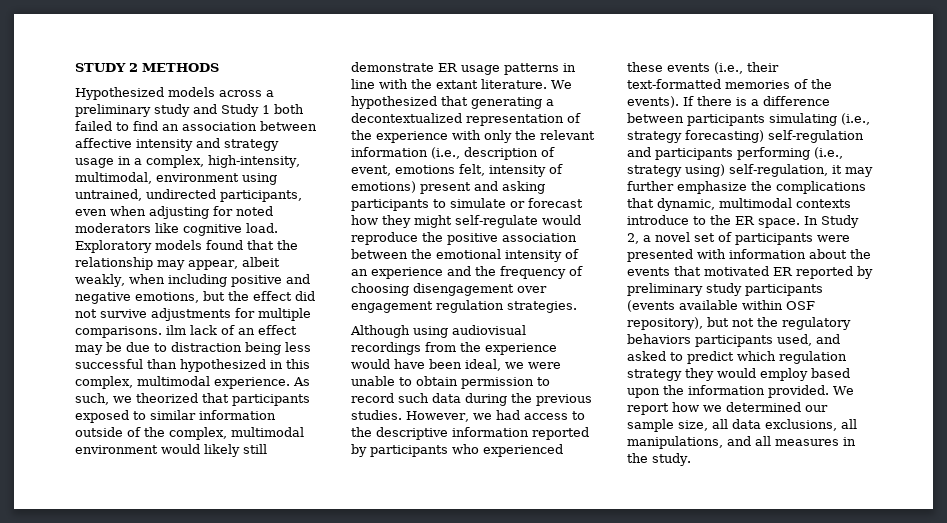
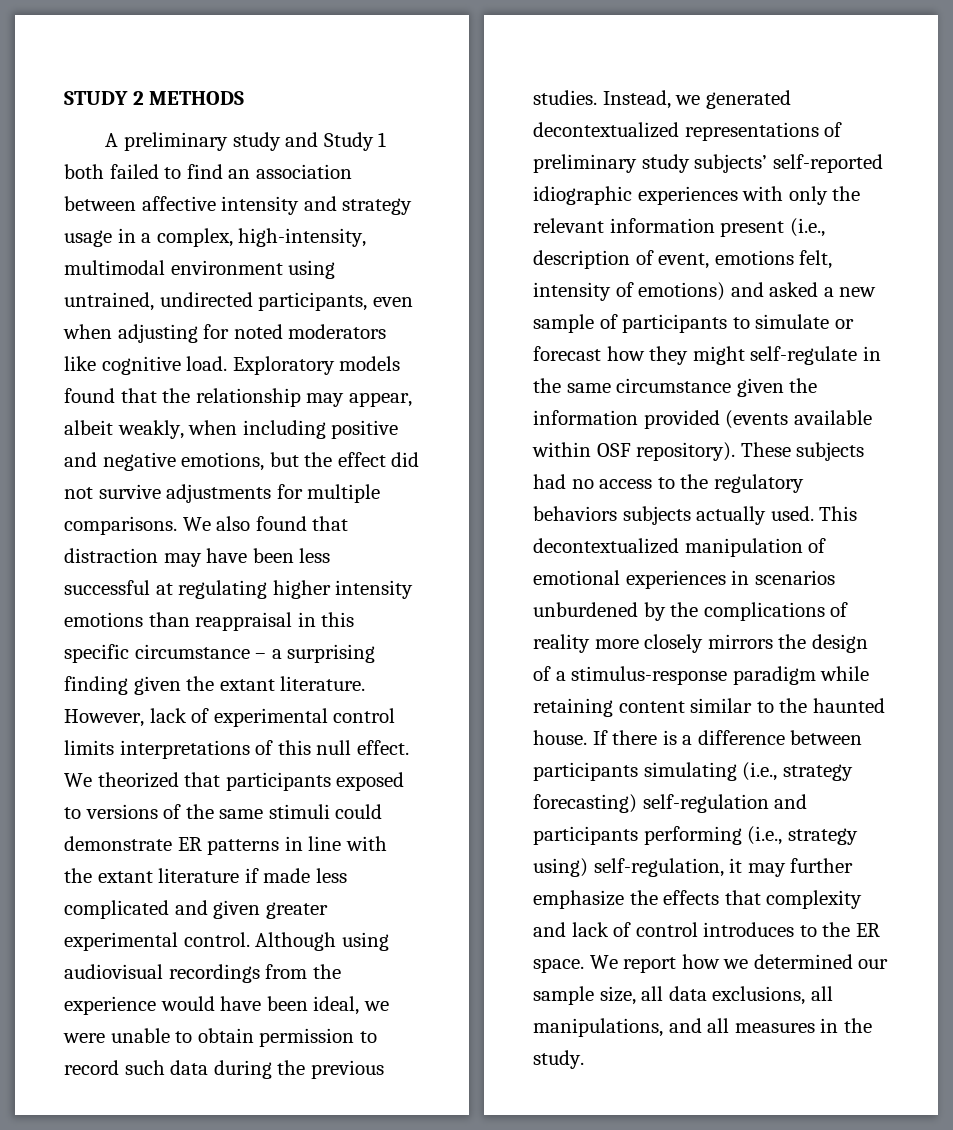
- Hypothesized models across a preliminary study and Study 1 both failed to find an association between affective intensity and strategy usage in a complex, high-intensity, multimodal, environment using untrained, undirected participants, even when adjusting for noted moderators like cognitive load.
+ A preliminary study and Study 1 both failed to find an association between affective intensity and strategy usage in a complex, high-intensity, multimodal environment using untrained, undirected participants, even when adjusting for noted moderators like cognitive load.
- Exploratory models found that the relationship may appear, albeit weakly, when including positive and negative emotions, but the effect did not survive adjustments for multiple comparisons. ilm lack of an effect may be due to distraction being less successful than hypothesized in this complex, multimodal experience. As such, we theorized that participants exposed to similar information outside of the complex, multimodal environment would likely still demonstrate ER usage patterns in line with the extant literature. We hypothesized that generating a decontextualized representation of the experience with only the relevant information (i.e., description of event, emotions felt, intensity of emotions) present and asking participants to simulate or forecast how they might self-regulate would reproduce the positive association between the emotional intensity of an experience and the frequency of choosing disengagement over engagement regulation strategies.
- Although using audiovisual recordings from the experience would have been ideal, we were unable to obtain permission to record such data during the previous studies.
+ Exploratory models found that the relationship may appear, albeit weakly, when including positive and negative emotions, but the effect did not survive adjustments for multiple comparisons. We also found that distraction may have been less successful at regulating higher intensity emotions than reappraisal in this specific circumstance – a surprising finding given the extant literature. However, lack of experimental control limits interpretations of this null effect. We theorized that participants exposed to versions of the same stimuli could demonstrate ER patterns in line with the extant literature if made less complicated and given greater experimental control. Although using audiovisual recordings from the experience would have been ideal, we were unable to obtain permission to record such data during the previous studies.
- However, we had access to the descriptive information reported by participants who experienced these events (i.e., their text-formatted memories of the events).
+ Instead, we generated decontextualized representations of preliminary study subjects’ self-reported idiographic experiences with only the relevant information present (i.e., description of event, emotions felt, intensity of emotions) and asked a new sample of participants to simulate or forecast how they might self-regulate in the same circumstance given the information provided (events available within OSF repository). These subjects had no access to the regulatory behaviors subjects actually used. This decontextualized manipulation of emotional experiences in scenarios unburdened by the complications of reality more closely mirrors the design of a stimulus-response paradigm while retaining content similar to the haunted house.
- If there is a difference between participants simulating (i.e., strategy forecasting) self-regulation and participants performing (i.e., strategy using) self-regulation, it may further emphasize the complications that dynamic, multimodal contexts introduce to the ER space. In Study 2, a novel set of participants were presented with information about the events that motivated ER reported by preliminary study participants (events available within OSF repository), but not the regulatory behaviors participants used, and asked to predict which regulation strategy they would employ based upon the information provided.
+ If there is a difference between participants simulating (i.e., strategy forecasting) self-regulation and participants performing (i.e., strategy using) self-regulation, it may further emphasize the effects that complexity and lack of control introduces to the ER space.

